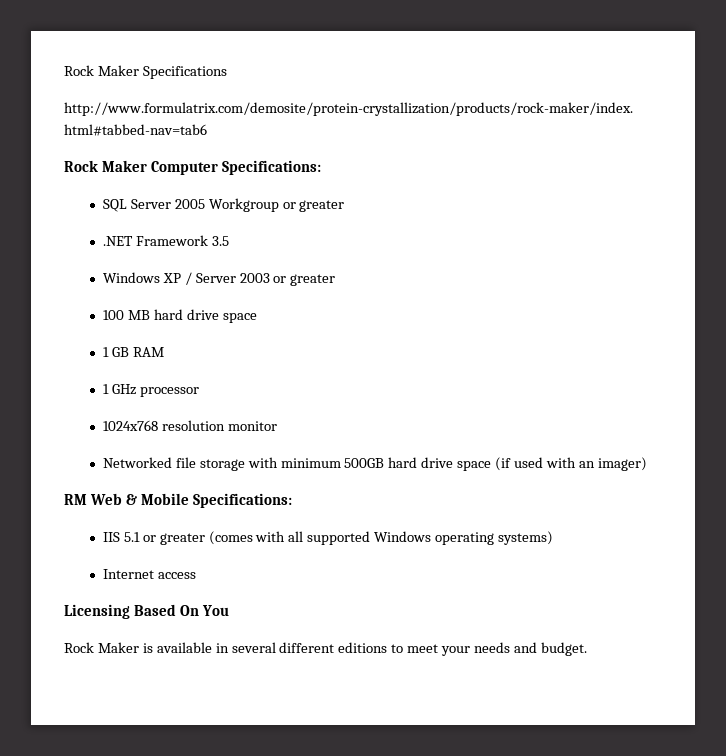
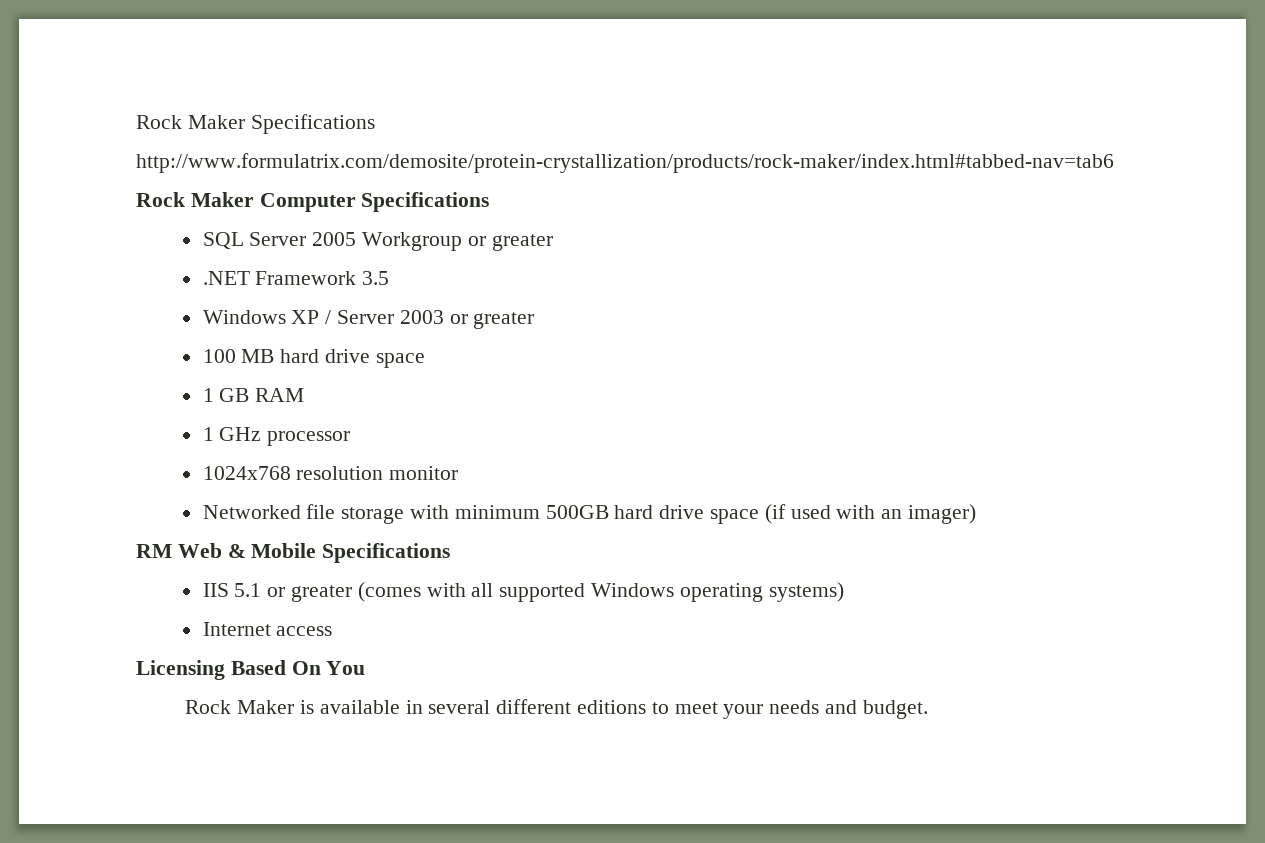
- Rock Maker Computer Specifications:
+ Rock Maker Computer Specifications
- RM Web & Mobile Specifications:
+ RM Web & Mobile Specifications

